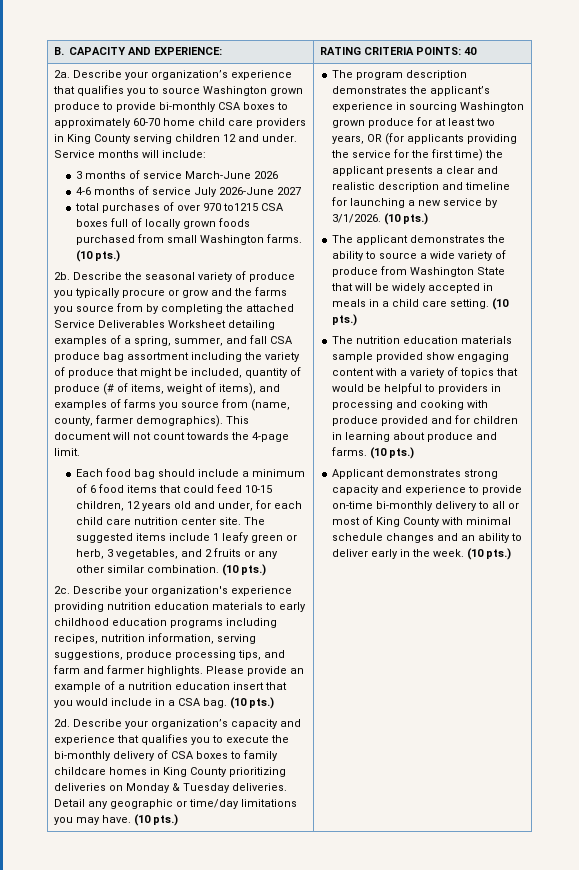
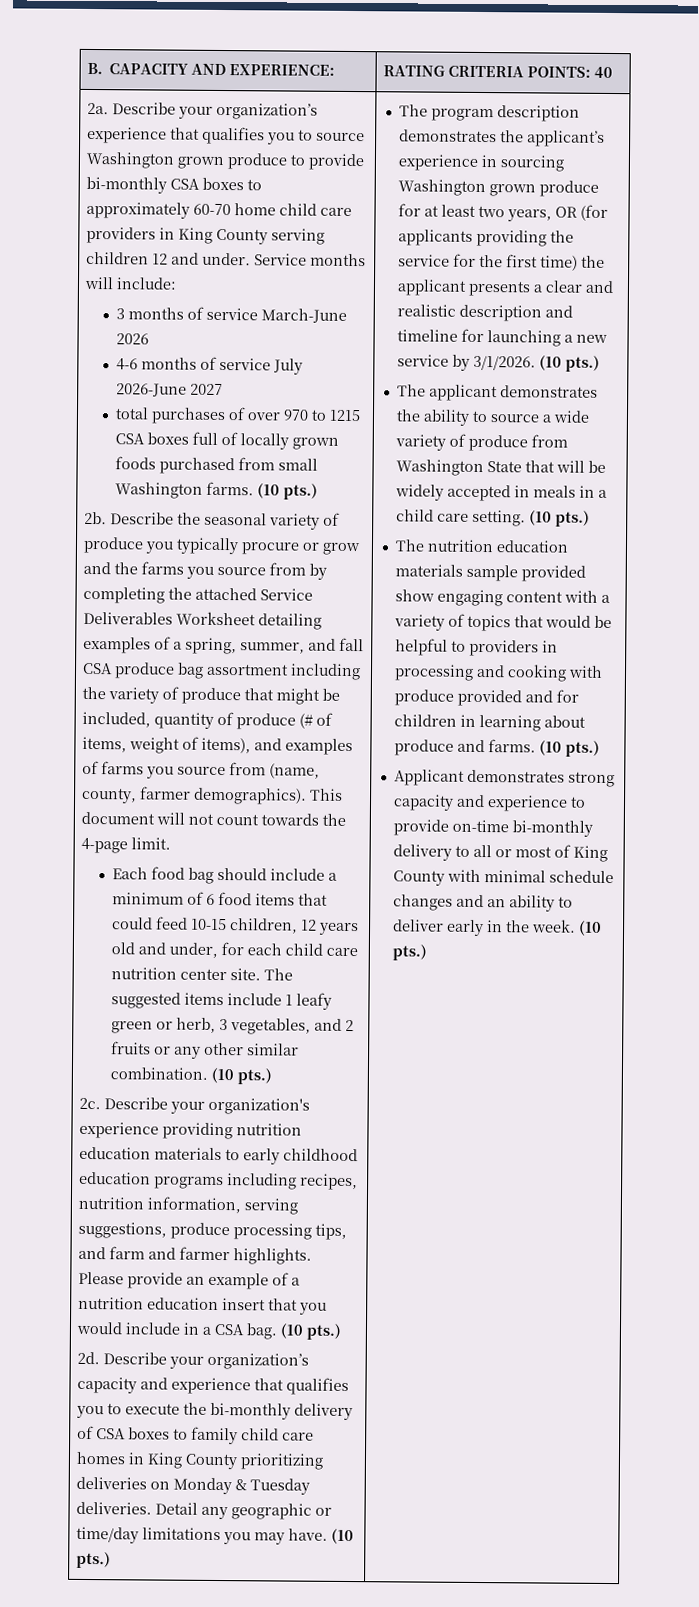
- total purchases of over 970 to1215 CSA boxes full of locally grown foods purchased from small Washington farms.
+ total purchases of over 970 to 1215 CSA boxes full of locally grown foods purchased from small Washington farms.
- Describe your organization’s capacity and experience that qualifies you to execute the bi-monthly delivery of CSA boxes to family childcare homes in King County prioritizing deliveries on Monday & Tuesday deliveries.
+ Describe your organization’s capacity and experience that qualifies you to execute the bi-monthly delivery of CSA boxes to family child care homes in King County prioritizing deliveries on Monday & Tuesday deliveries.

